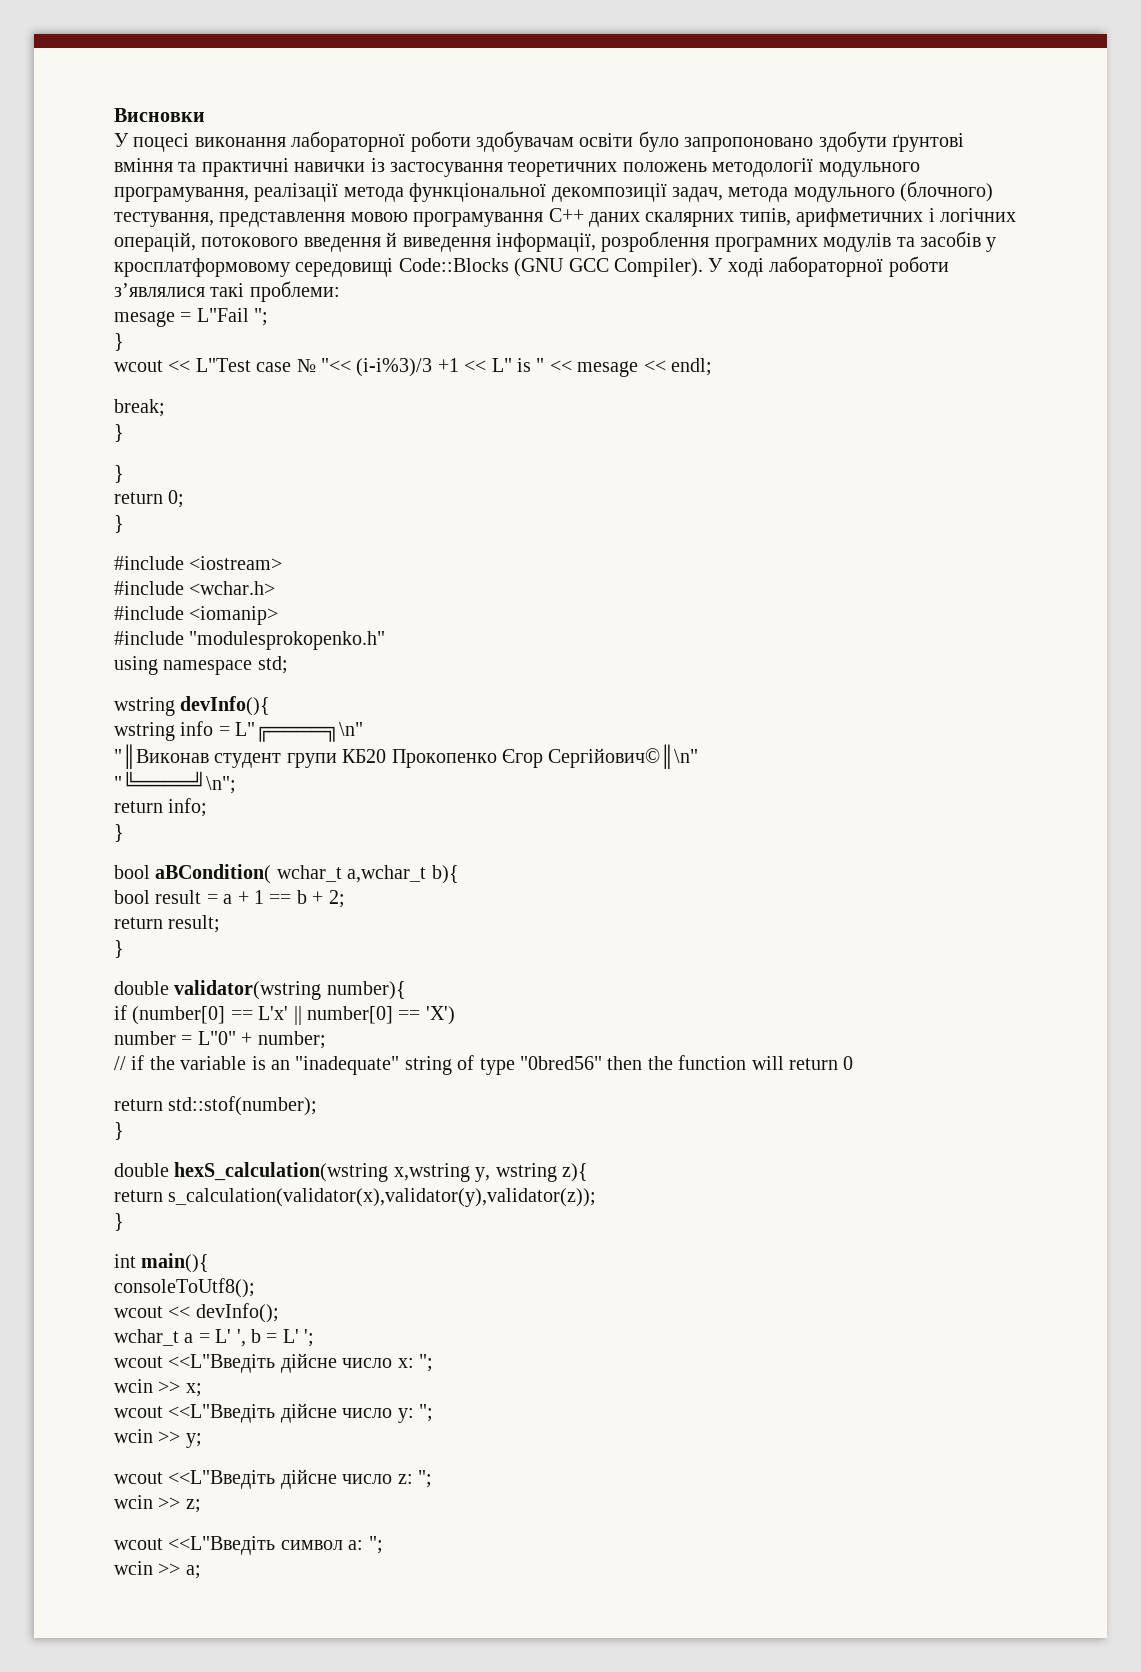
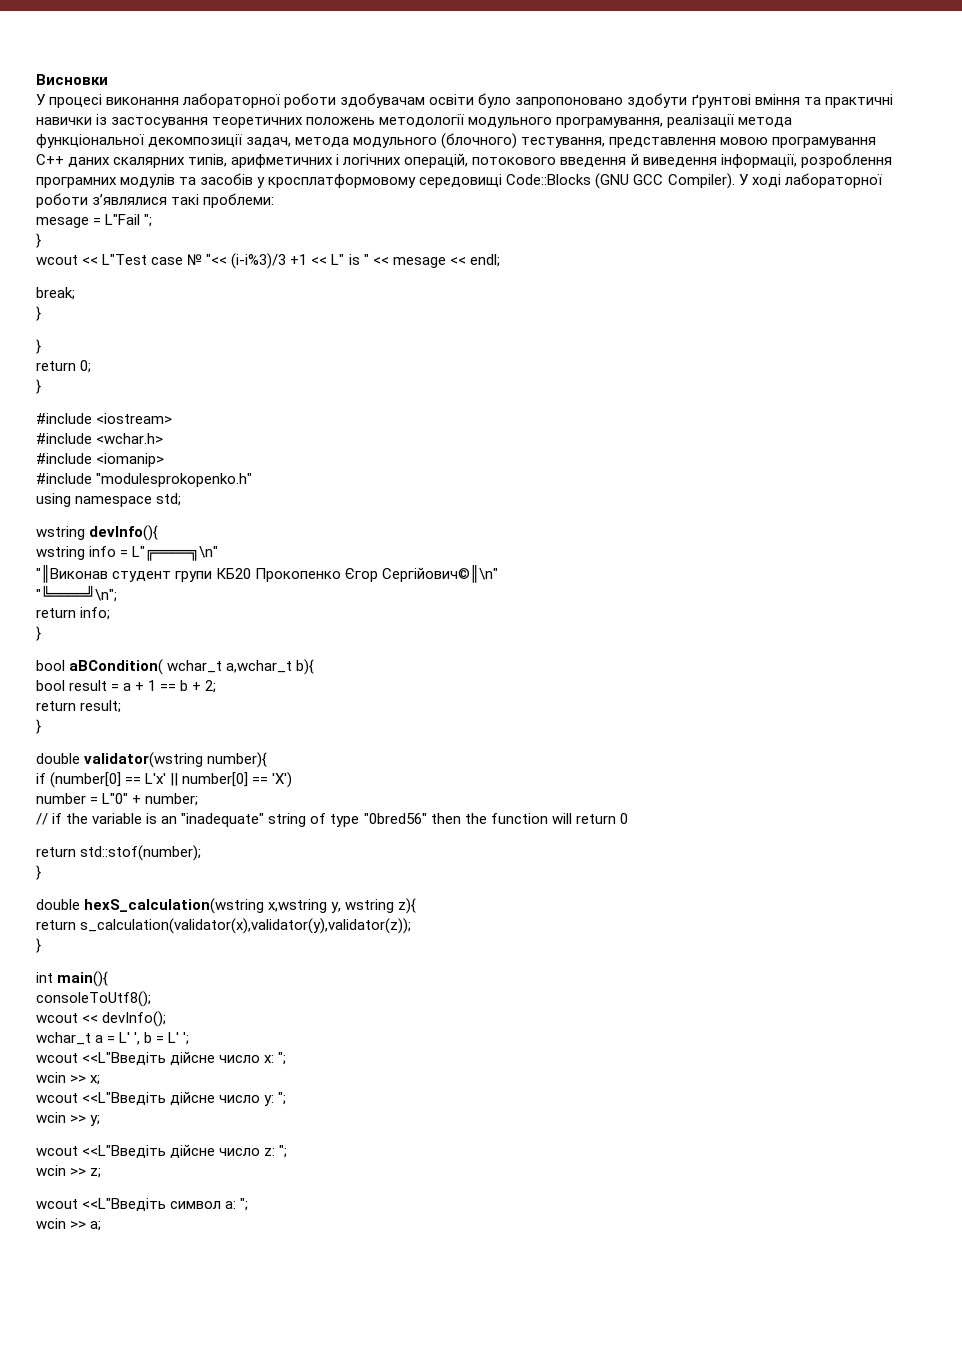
- У поцесі виконання лабораторної роботи здобувачам освіти було запропоновано здобути ґрунтові вміння та практичні навички із застосування теоретичних положень методології модульного програмування, реалізації метода функціональної декомпозиції задач, метода модульного (блочного) тестування, представлення мовою програмування С++ даних скалярних типів, арифметичних і логічних операцій, потокового введення й виведення інформації, розроблення програмних модулів та засобів у кросплатформовому середовищі Code::Blocks (GNU GCC Compiler).
+ У процесі виконання лабораторної роботи здобувачам освіти було запропоновано здобути ґрунтові вміння та практичні навички із застосування теоретичних положень методології модульного програмування, реалізації метода функціональної декомпозиції задач, метода модульного (блочного) тестування, представлення мовою програмування С++ даних скалярних типів, арифметичних і логічних операцій, потокового введення й виведення інформації, розроблення програмних модулів та засобів у кросплатформовому середовищі Code::Blocks (GNU GCC Compiler).

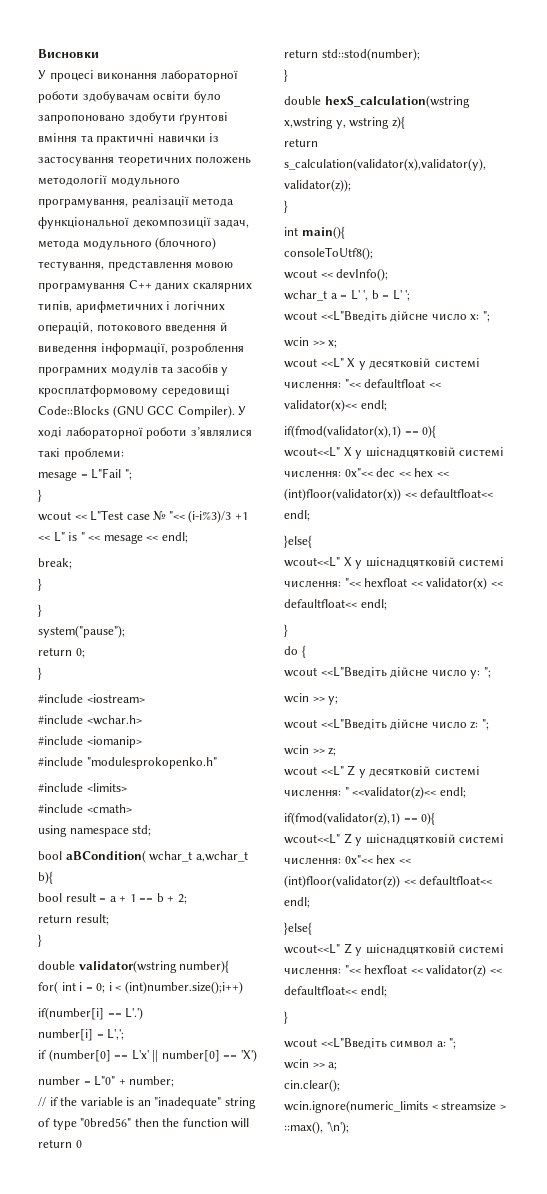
+ system("pause");
+ #include <limits>
+ #include <cmath>
- wstring devInfo(){
- wstring info = L"╔════╗\n"
- "║Виконав студент групи КБ20 Прокопенко Єгор Сергійович©║\n"
- "╚════╝\n";
- return info;
- }
+ for( int i = 0; i < (int)number.size();i++)
+ if(number[i] == L'.')
+ number[i] = L',';
- return std::stof(number);
+ return std::stod(number);
+ wcout <<L" Х у десятковій системі числення: "<< defaultfloat << validator(x)<< endl;
+ if(fmod(validator(x),1) == 0){
+ wcout<<L" Х у шіснадцятковій системі числення: 0x"<< dec << hex << (int)floor(validator(x)) << defaultfloat<< endl;
+ }else{
+ wcout<<L" Х у шіснадцятковій системі числення: "<< hexfloat << validator(x) << defaultfloat<< endl;
+ }
+ do {
+ wcout <<L" Z у десятковій системі числення: " <<validator(z)<< endl;
+ if(fmod(validator(z),1) == 0){
+ wcout<<L" Z у шіснадцятковій системі числення: 0x"<< hex << (int)floor(validator(z)) << defaultfloat<< endl;
+ }else{
+ wcout<<L" Z у шіснадцятковій системі числення: "<< hexfloat << validator(z) << defaultfloat<< endl;
+ }
+ cin.clear();
+ wcin.ignore(numeric_limits < streamsize > ::max(), '\n');

